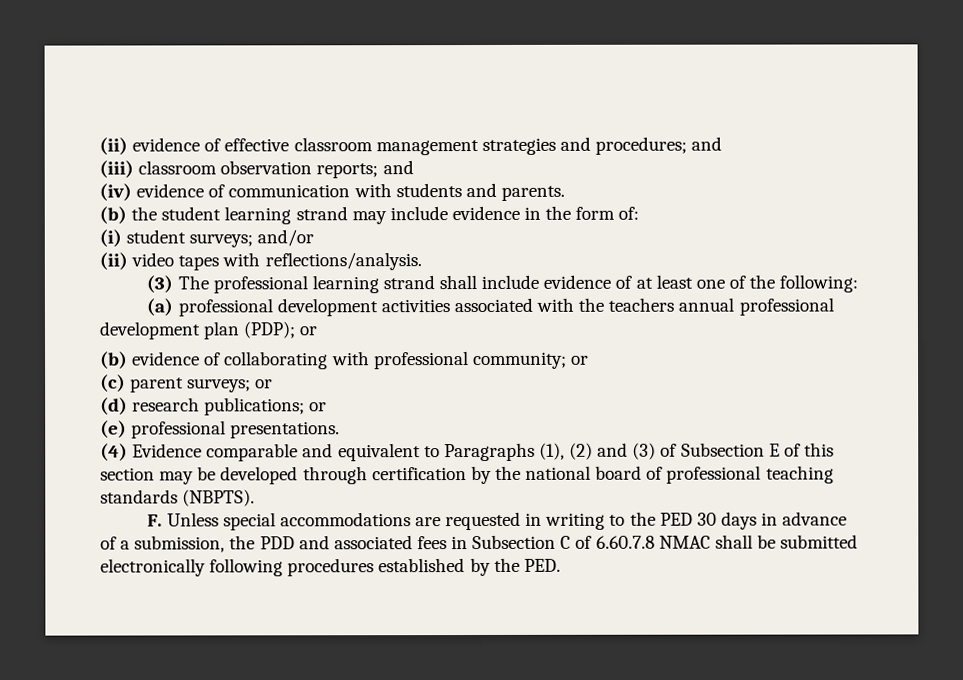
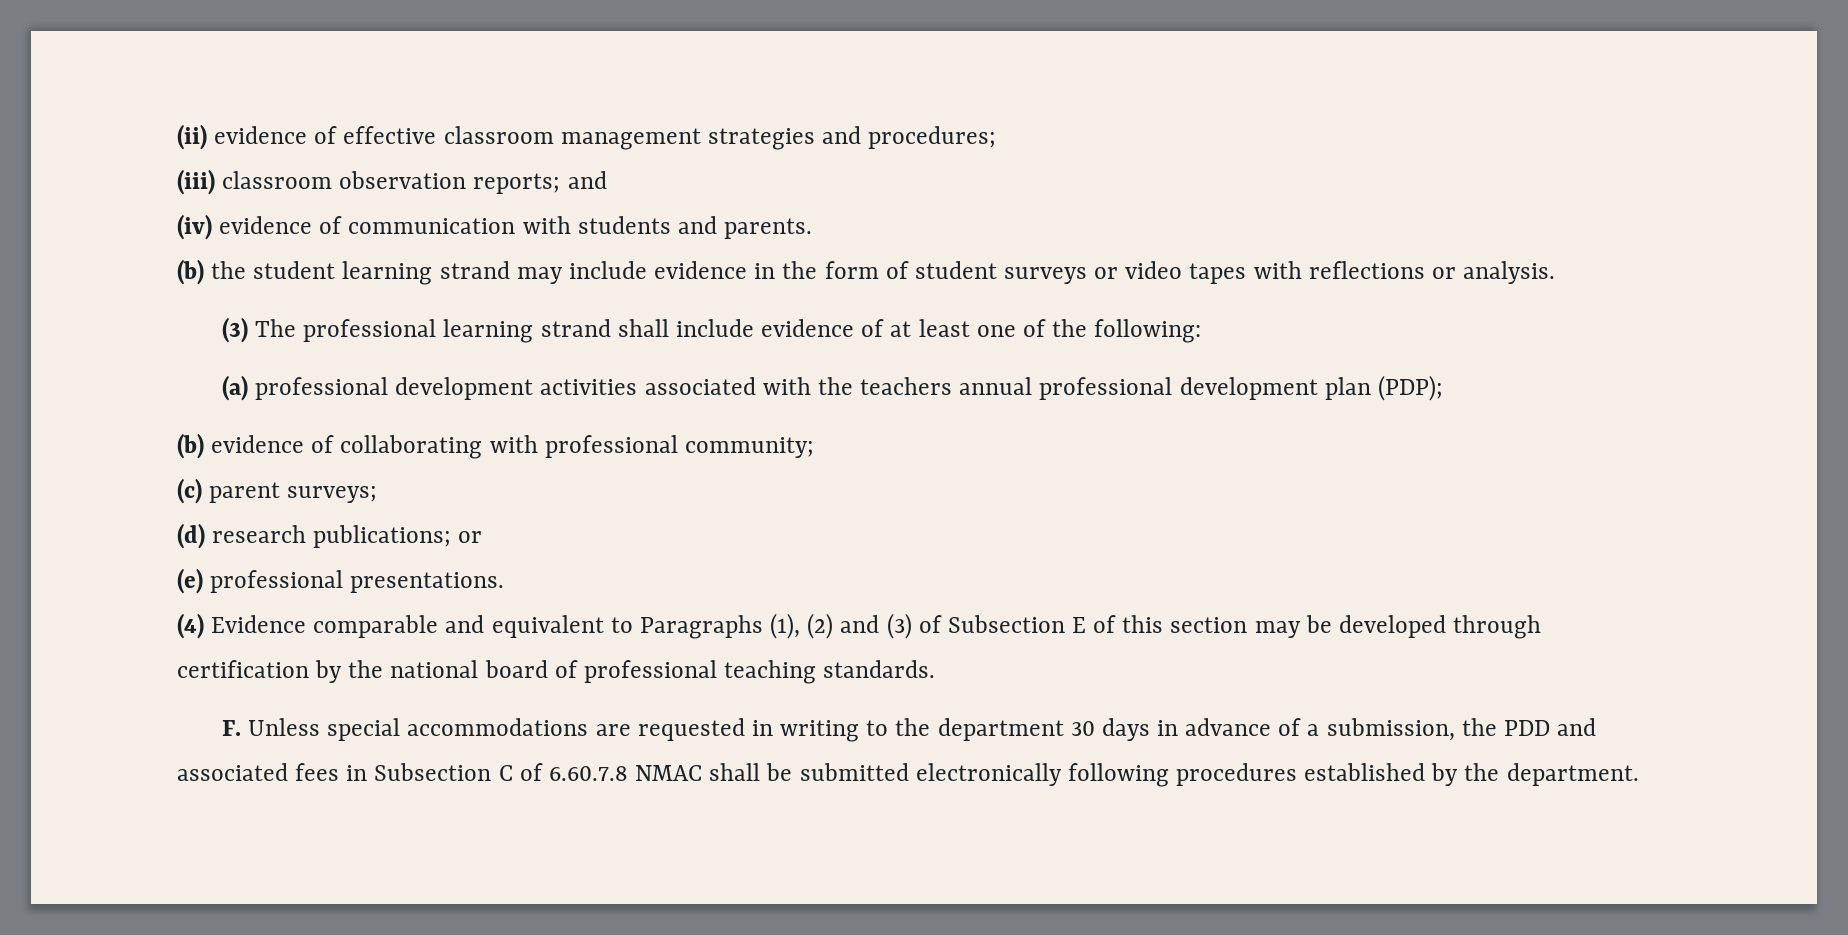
- (ii) evidence of effective classroom management strategies and procedures; and
+ (ii) evidence of effective classroom management strategies and procedures;
- (b) the student learning strand may include evidence in the form of:
- (i) student surveys; and/or
- (ii) video tapes with reflections/analysis.
+ (b) the student learning strand may include evidence in the form of student surveys or video tapes with reflections or analysis.
- (a) professional development activities associated with the teachers annual professional development plan (PDP); or
+ (a) professional development activities associated with the teachers annual professional development plan (PDP);
- (b) evidence of collaborating with professional community; or
+ (b) evidence of collaborating with professional community;
- (c) parent surveys; or
+ (c) parent surveys;
- (4) Evidence comparable and equivalent to Paragraphs (1), (2) and (3) of Subsection E of this section may be developed through certification by the national board of professional teaching standards (NBPTS).
+ (4) Evidence comparable and equivalent to Paragraphs (1), (2) and (3) of Subsection E of this section may be developed through certification by the national board of professional teaching standards.
- F. Unless special accommodations are requested in writing to the PED 30 days in advance of a submission, the PDD and associated fees in Subsection C of 6.60.7.8 NMAC shall be submitted electronically following procedures established by the PED.
+ F. Unless special accommodations are requested in writing to the department 30 days in advance of a submission, the PDD and associated fees in Subsection C of 6.60.7.8 NMAC shall be submitted electronically following procedures established by the department.

